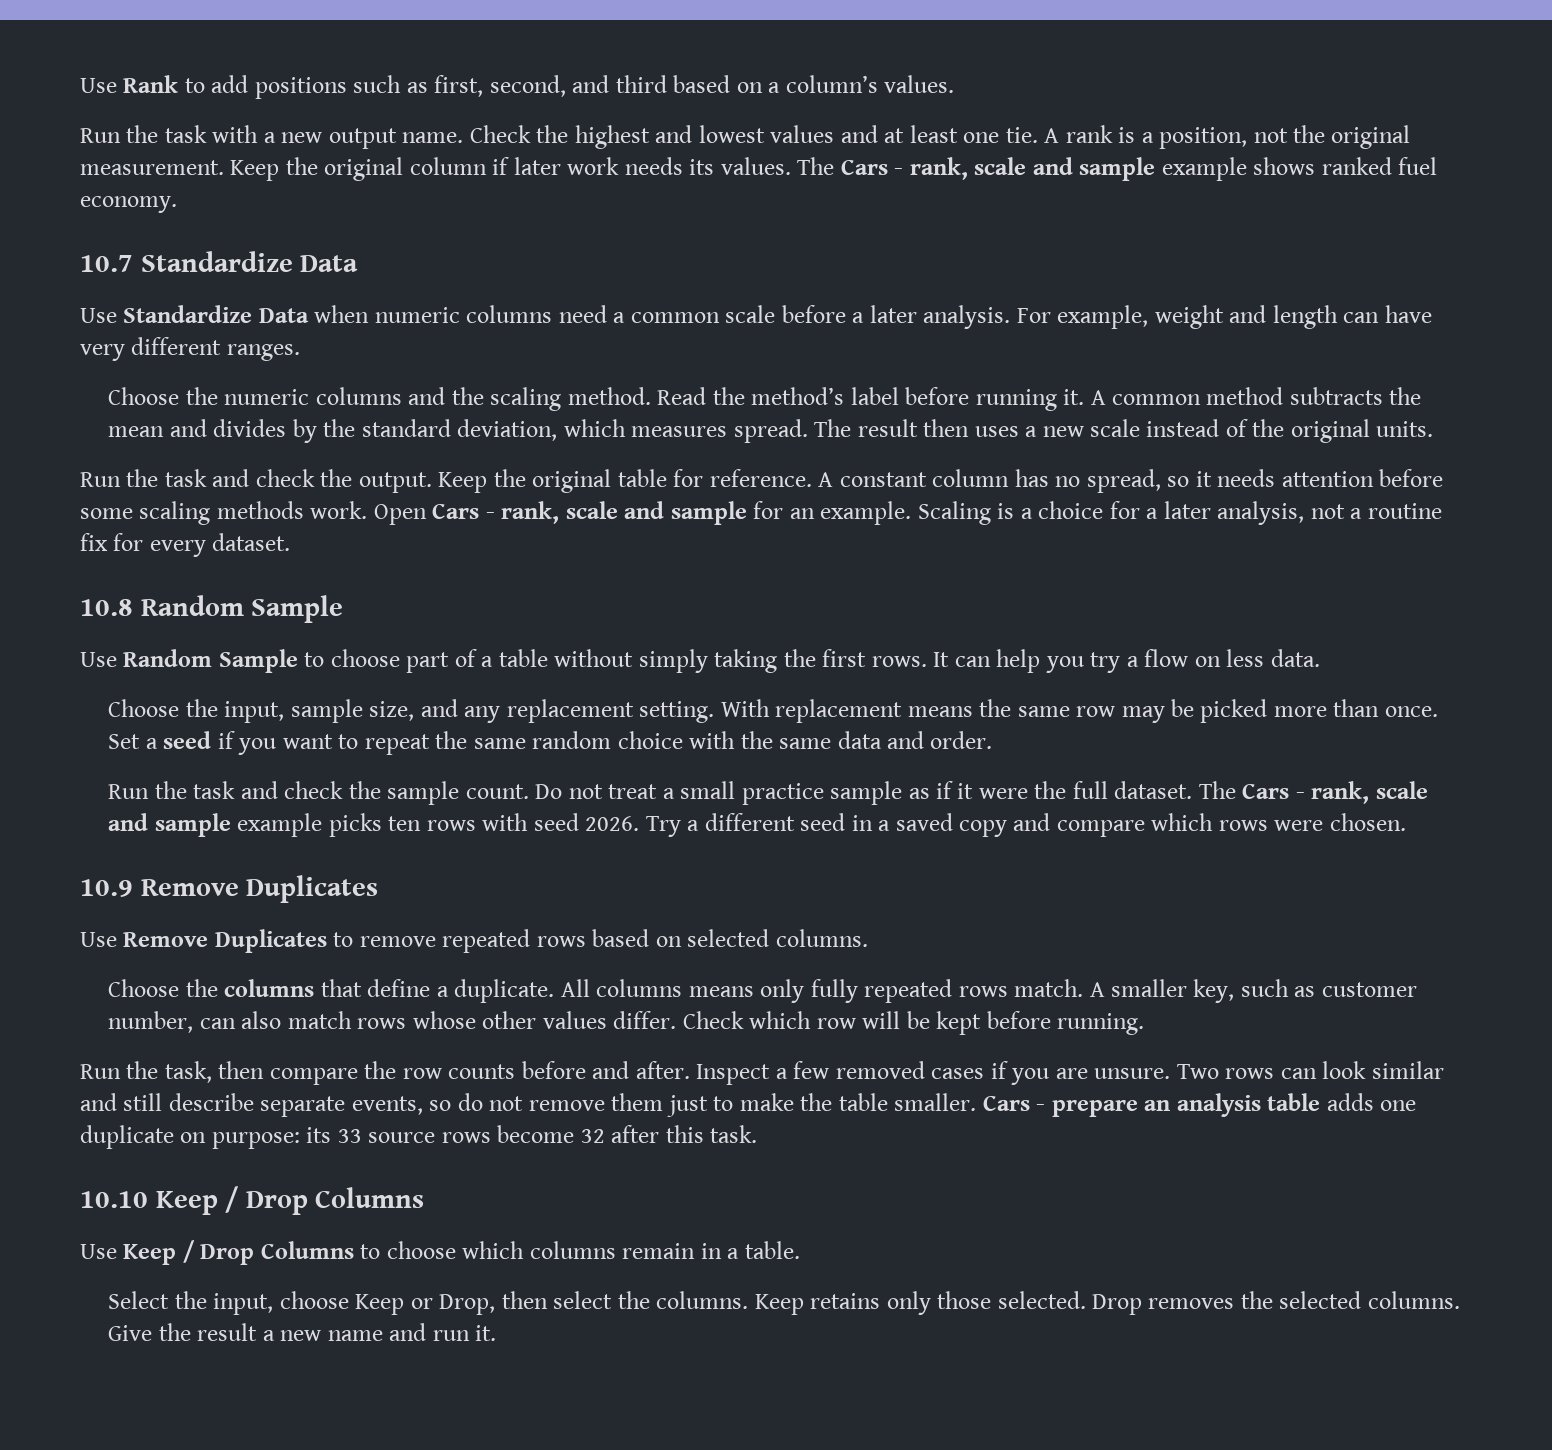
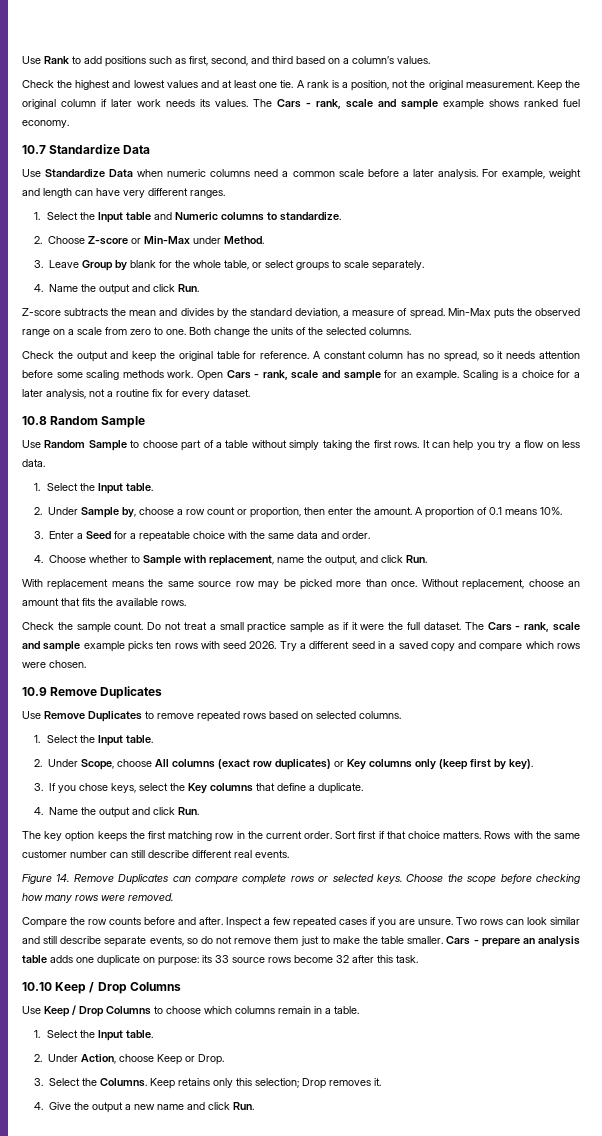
- Run the task with a new output name.
- Choose the numeric columns and the scaling method. Read the method’s label before running it. A common method subtracts the mean and divides by the standard deviation, which measures spread. The result then uses a new scale instead of the original units.
- Run the task and check the output. Keep the original table for reference.
+ 1. Select the Input table and Numeric columns to standardize.
+ 2. Choose Z-score or Min-Max under Method.
+ 3. Leave Group by blank for the whole table, or select groups to scale separately.
+ 4. Name the output and click Run.
+ Z-score subtracts the mean and divides by the standard deviation, a measure of spread. Min-Max puts the observed range on a scale from zero to one. Both change the units of the selected columns.
+ Check the output and keep the original table for reference.
  It can help you try a flow on less data.
- Choose the input, sample size, and any replacement setting. With replacement means the same row may be picked more than once. Set a seed if you want to repeat the same random choice with the same data and order.
+ 1. Select the Input table.
+ 2. Under Sample by, choose a row count or proportion, then enter the amount. A proportion of 0.1 means 10%.
+ 3. Enter a Seed for a repeatable choice with the same data and order.
- Run the task and check the sample count.
+ 4. Choose whether to Sample with replacement, name the output, and click Run.
+ With replacement means the same source row may be picked more than once. Without replacement, choose an amount that fits the available rows.
+ Check the sample count.
  Use Remove Duplicates to remove repeated rows based on selected columns.
- Choose the columns that define a duplicate. All columns means only fully repeated rows match. A smaller key, such as customer number, can also match rows whose other values differ. Check which row will be kept before running.
- Run the task, then compare the row counts before and after.
+ 1. Select the Input table.
+ 2. Under Scope, choose All columns (exact row duplicates) or Key columns only (keep first by key).
+ 3. If you chose keys, select the Key columns that define a duplicate.
+ 4. Name the output and click Run.
+ The key option keeps the first matching row in the current order. Sort first if that choice matters. Rows with the same customer number can still describe different real events.
+ Figure 14. Remove Duplicates can compare complete rows or selected keys. Choose the scope before checking how many rows were removed.
+ Compare the row counts before and after.
- Inspect a few removed cases if you are unsure.
+ Inspect a few repeated cases if you are unsure.
  Use Keep / Drop Columns to choose which columns remain in a table.
- Select the input, choose Keep or Drop, then select the columns. Keep retains only those selected. Drop removes the selected columns. Give the result a new name and run it.
+ 1. Select the Input table.
+ 2. Under Action, choose Keep or Drop.
+ 3. Select the Columns. Keep retains only this selection; Drop removes it.
+ 4. Give the output a new name and click Run.

